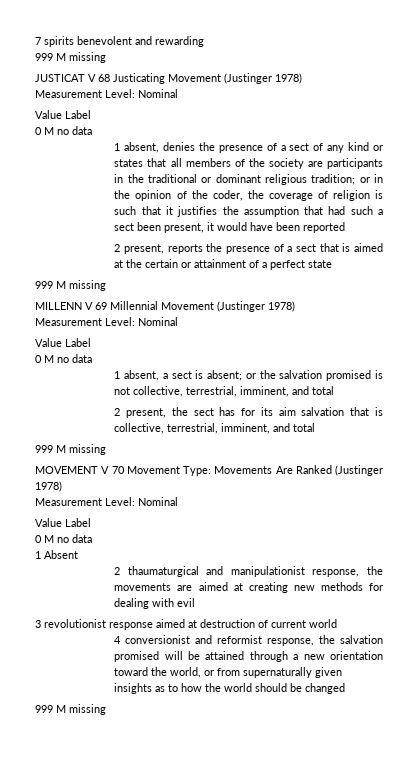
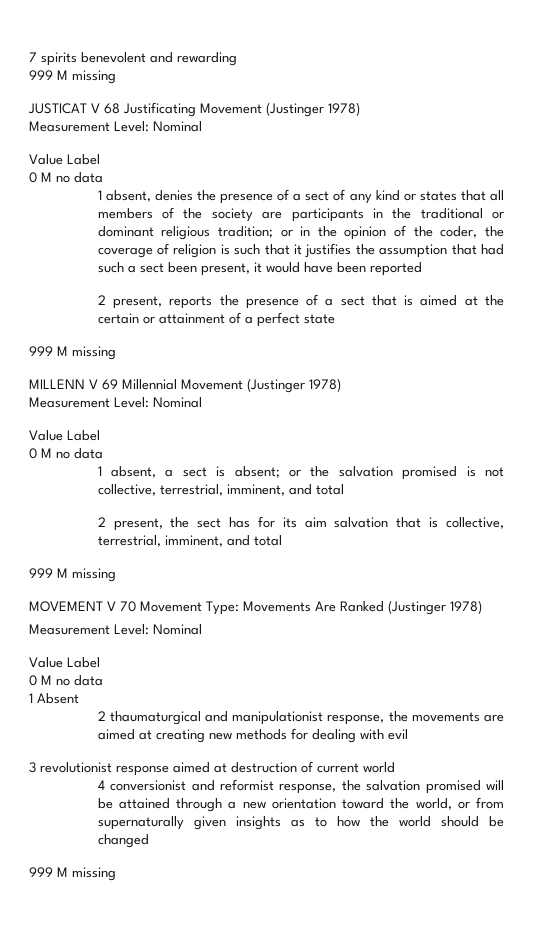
- JUSTICAT V 68 Justicating Movement (Justinger 1978)
+ JUSTICAT V 68 Justificating Movement (Justinger 1978)

